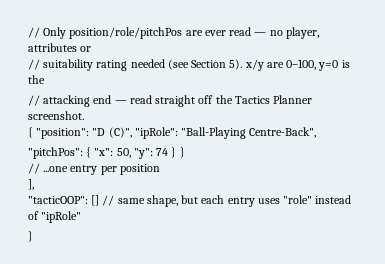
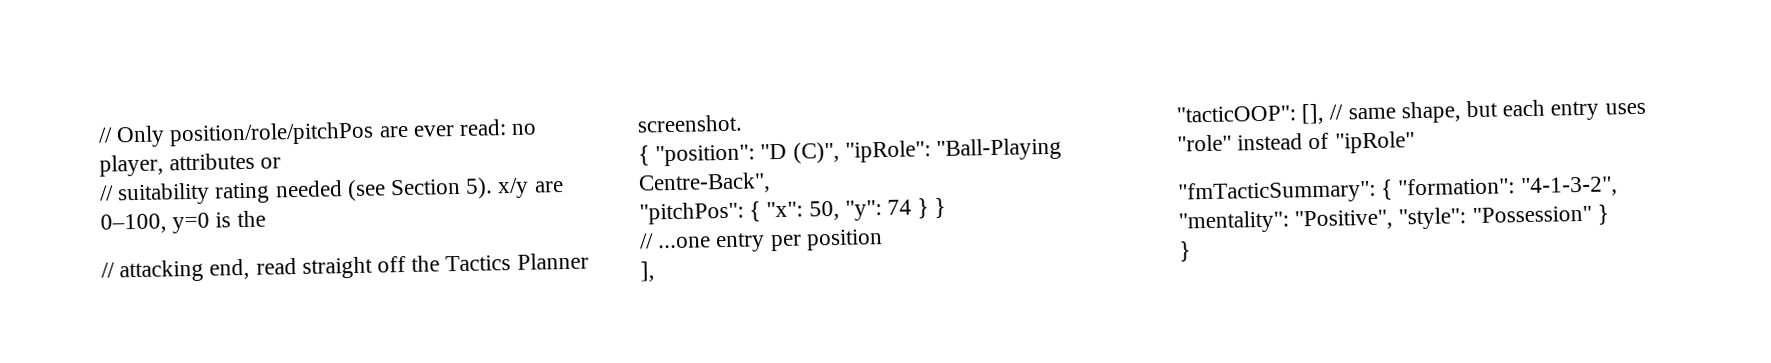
- // Only position/role/pitchPos are ever read — no player, attributes or
+ // Only position/role/pitchPos are ever read: no player, attributes or
- // attacking end — read straight off the Tactics Planner screenshot.
+ // attacking end, read straight off the Tactics Planner screenshot.
- "tacticOOP": [] // same shape, but each entry uses "role" instead of "ipRole"
+ "tacticOOP": [], // same shape, but each entry uses "role" instead of "ipRole"
+ "fmTacticSummary": { "formation": "4-1-3-2", "mentality": "Positive", "style": "Possession" }

